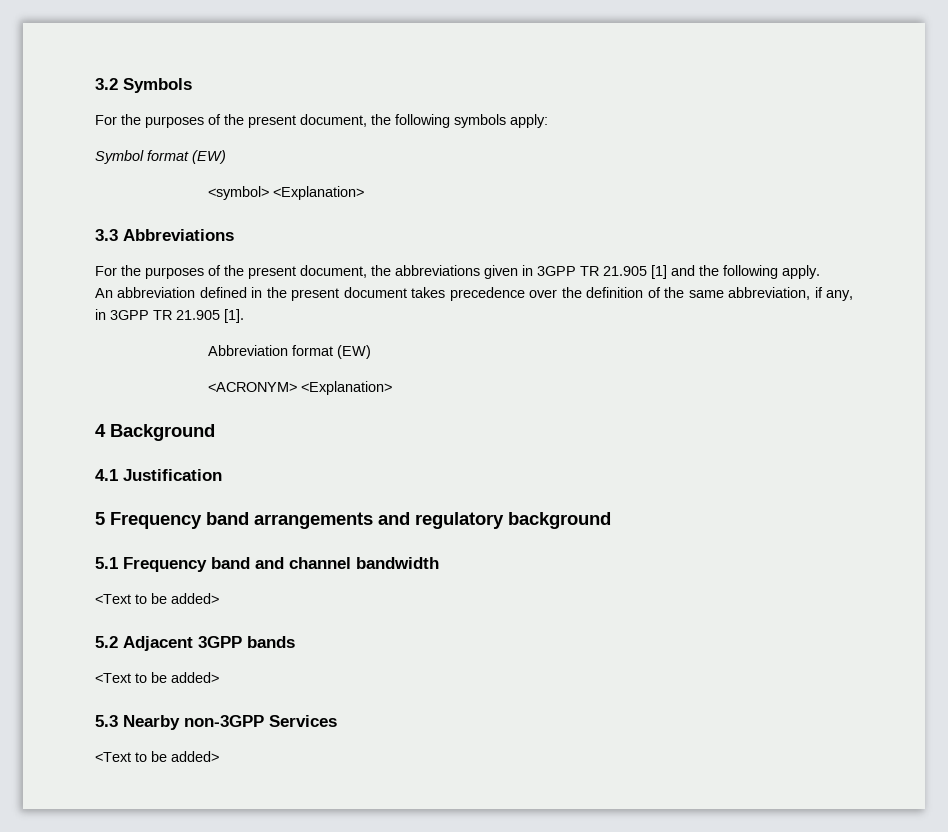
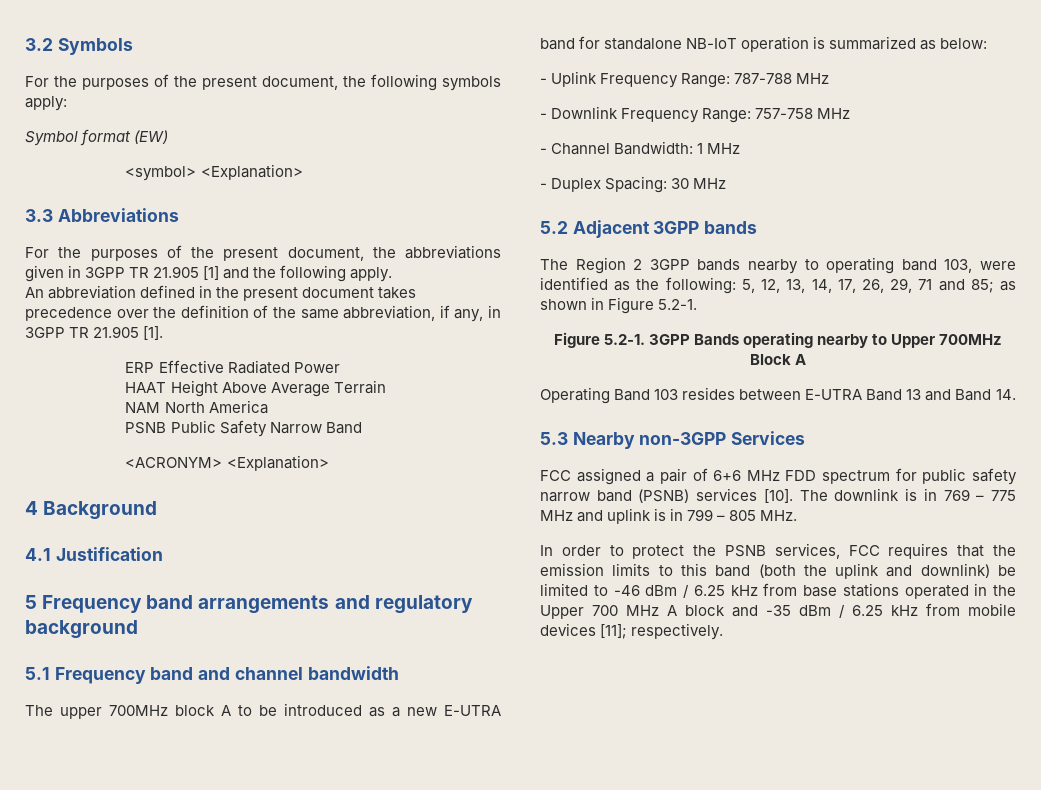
- Abbreviation format (EW)
+ ERP Effective Radiated Power
+ HAAT Height Above Average Terrain
+ NAM North America
+ PSNB Public Safety Narrow Band
  5.1 Frequency band and channel bandwidth
- <Text to be added>
+ The upper 700MHz block A to be introduced as a new E-UTRA band for standalone NB-IoT operation is summarized as below:
+ - Uplink Frequency Range: 787-788 MHz
+ - Downlink Frequency Range: 757-758 MHz
+ - Channel Bandwidth: 1 MHz
+ - Duplex Spacing: 30 MHz
  5.2 Adjacent 3GPP bands
- <Text to be added>
+ The Region 2 3GPP bands nearby to operating band 103, were identified as the following: 5, 12, 13, 14, 17, 26, 29, 71 and 85; as shown in Figure 5.2-1.
+ Figure 5.2-1. 3GPP Bands operating nearby to Upper 700MHz Block A
+ Operating Band 103 resides between E-UTRA Band 13 and Band 14.
  5.3 Nearby non-3GPP Services
- <Text to be added>
+ FCC assigned a pair of 6+6 MHz FDD spectrum for public safety narrow band (PSNB) services [10]. The downlink is in 769 – 775 MHz and uplink is in 799 – 805 MHz.
+ In order to protect the PSNB services, FCC requires that the emission limits to this band (both the uplink and downlink) be limited to -46 dBm / 6.25 kHz from base stations operated in the Upper 700 MHz A block and -35 dBm / 6.25 kHz from mobile devices [11]; respectively.

